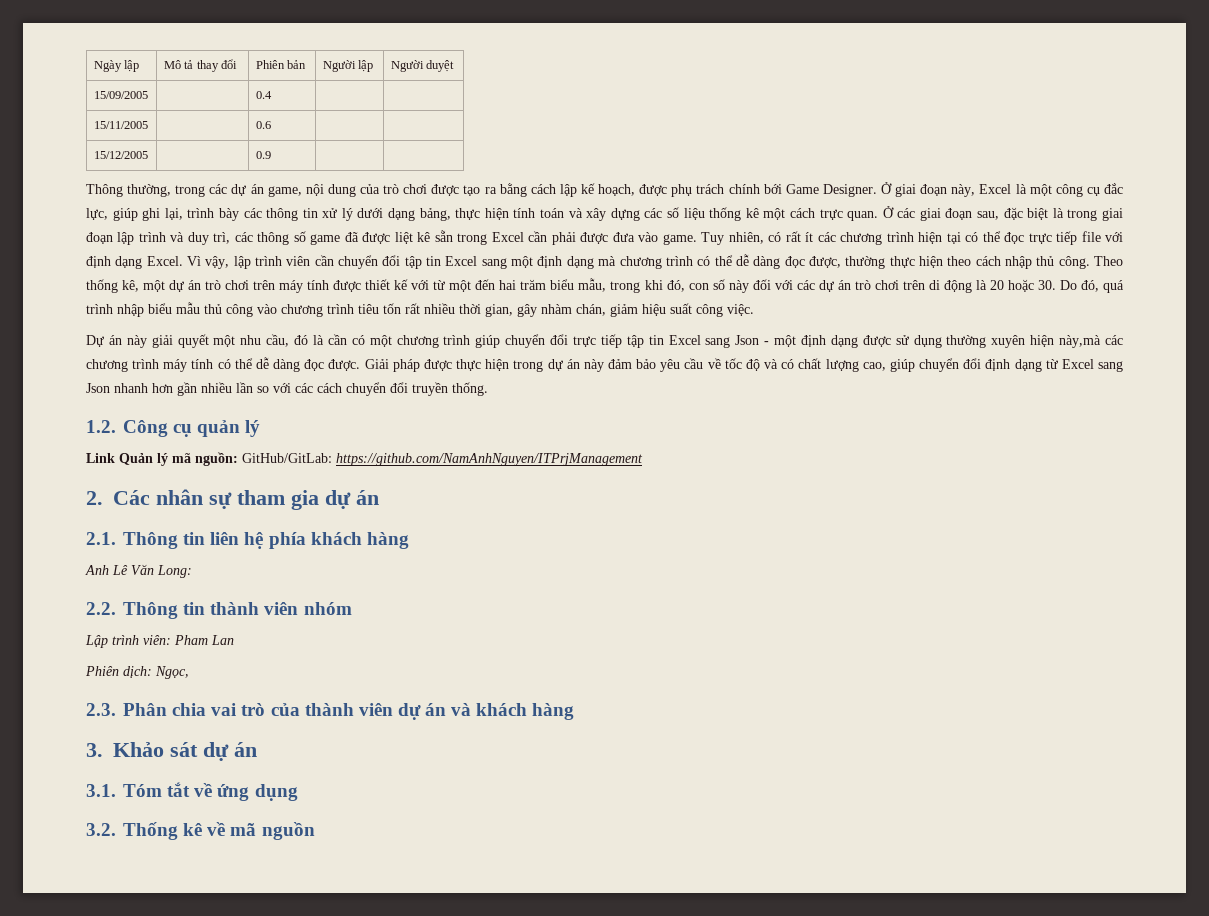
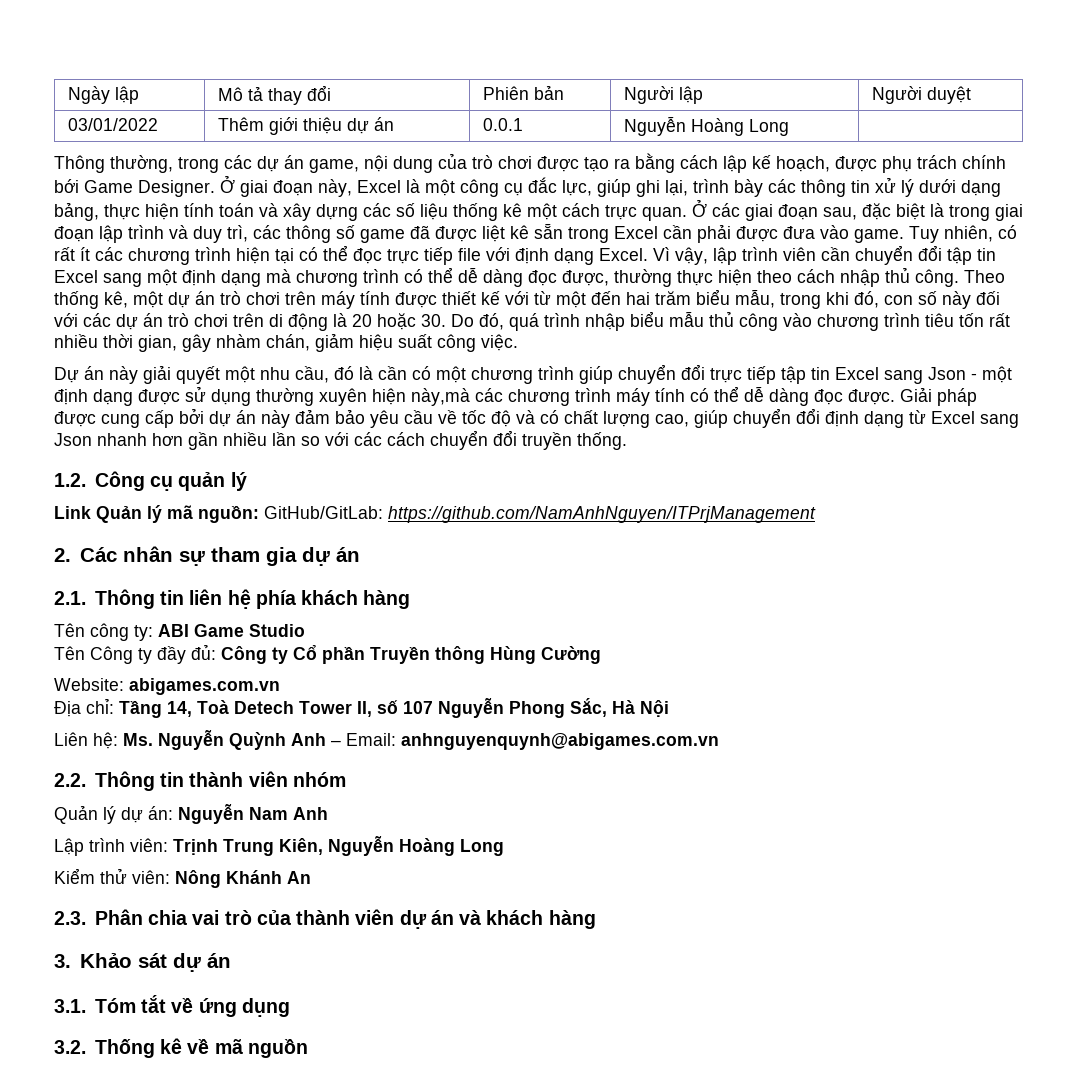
- 15/09/2005 | | 0.4 | |
- 15/11/2005 | | 0.6 | |
- 15/12/2005 | | 0.9 | |
+ 03/01/2022 | Thêm giới thiệu dự án | 0.0.1 | Nguyễn Hoàng Long |
- Giải pháp được thực hiện trong dự án này đảm bảo yêu cầu về tốc độ và có chất lượng cao, giúp chuyển đổi định dạng từ Excel sang Json nhanh hơn gần nhiều lần so với các cách chuyển đổi truyền thống.
+ Giải pháp được cung cấp bởi dự án này đảm bảo yêu cầu về tốc độ và có chất lượng cao, giúp chuyển đổi định dạng từ Excel sang Json nhanh hơn gần nhiều lần so với các cách chuyển đổi truyền thống.
- Anh Lê Văn Long:
+ Tên công ty: ABI Game Studio
+ Tên Công ty đầy đủ: Công ty Cổ phần Truyền thông Hùng Cường
+ Website: abigames.com.vn
+ Địa chỉ: Tầng 14, Toà Detech Tower II, số 107 Nguyễn Phong Sắc, Hà Nội
+ Liên hệ: Ms. Nguyễn Quỳnh Anh – Email: anhnguyenquynh@abigames.com.vn
- Lập trình viên: Pham Lan
- Phiên dịch: Ngọc,
+ Quản lý dự án: Nguyễn Nam Anh
+ Lập trình viên: Trịnh Trung Kiên, Nguyễn Hoàng Long
+ Kiểm thử viên: Nông Khánh An

